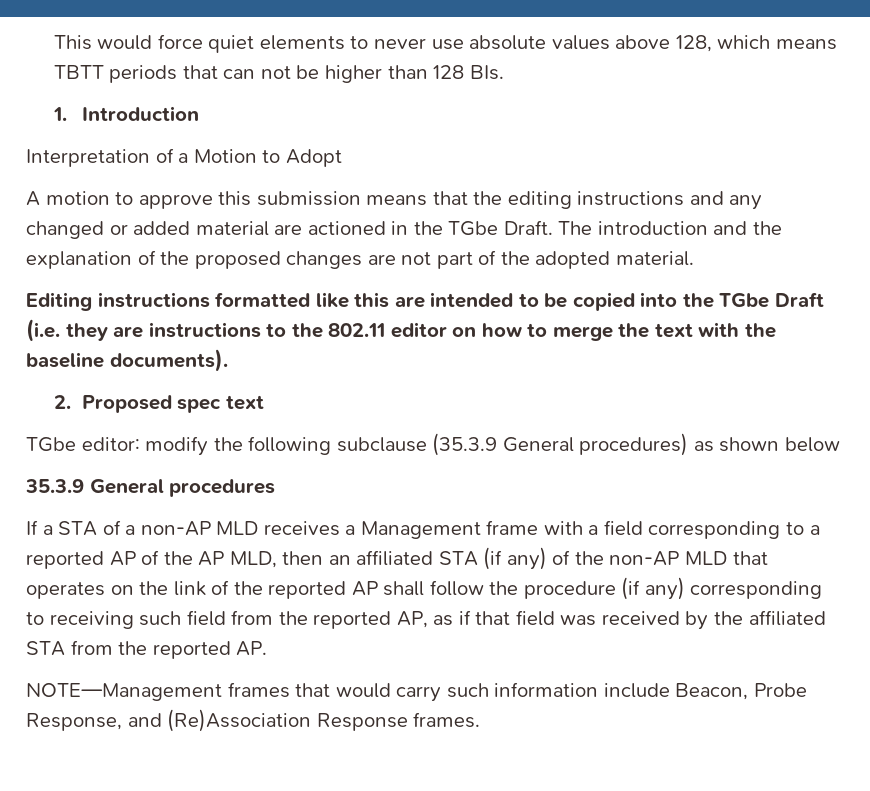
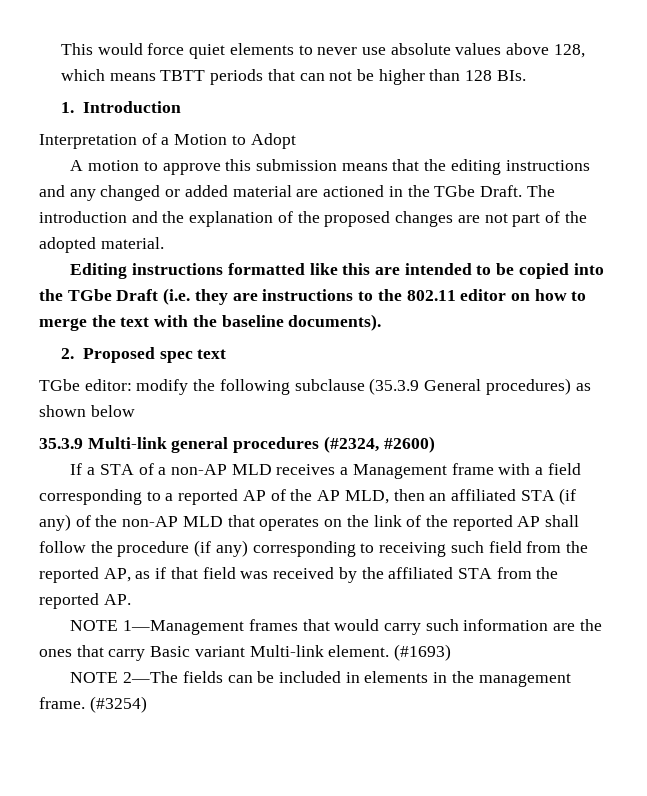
- 35.3.9 General procedures
+ 35.3.9 Multi-link general procedures (#2324, #2600)
- NOTE—Management frames that would carry such information include Beacon, Probe Response, and (Re)Association Response frames.
+ NOTE 1—Management frames that would carry such information are the ones that carry Basic variant Multi-link element. (#1693)
+ NOTE 2—The fields can be included in elements in the management frame. (#3254)

